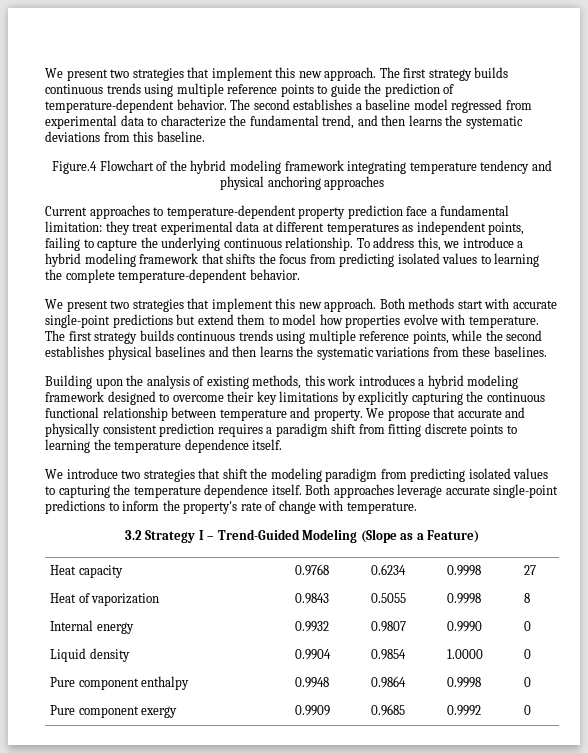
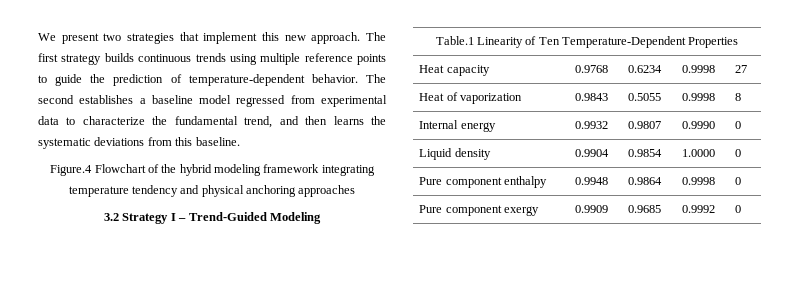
- Current approaches to temperature-dependent property prediction face a fundamental limitation: they treat experimental data at different temperatures as independent points, failing to capture the underlying continuous relationship. To address this, we introduce a hybrid modeling framework that shifts the focus from predicting isolated values to learning the complete temperature-dependent behavior.
- We present two strategies that implement this new approach. Both methods start with accurate single-point predictions but extend them to model how properties evolve with temperature. The first strategy builds continuous trends using multiple reference points, while the second establishes physical baselines and then learns the systematic variations from these baselines.
- Building upon the analysis of existing methods, this work introduces a hybrid modeling framework designed to overcome their key limitations by explicitly capturing the continuous functional relationship between temperature and property. We propose that accurate and physically consistent prediction requires a paradigm shift from fitting discrete points to learning the temperature dependence itself.
- We introduce two strategies that shift the modeling paradigm from predicting isolated values to capturing the temperature dependence itself. Both approaches leverage accurate single-point predictions to inform the property's rate of change with temperature.
- 3.2 Strategy I – Trend-Guided Modeling (Slope as a Feature)
+ 3.2 Strategy I – Trend-Guided Modeling
+ Table.1 Linearity of Ten Temperature-Dependent Properties

